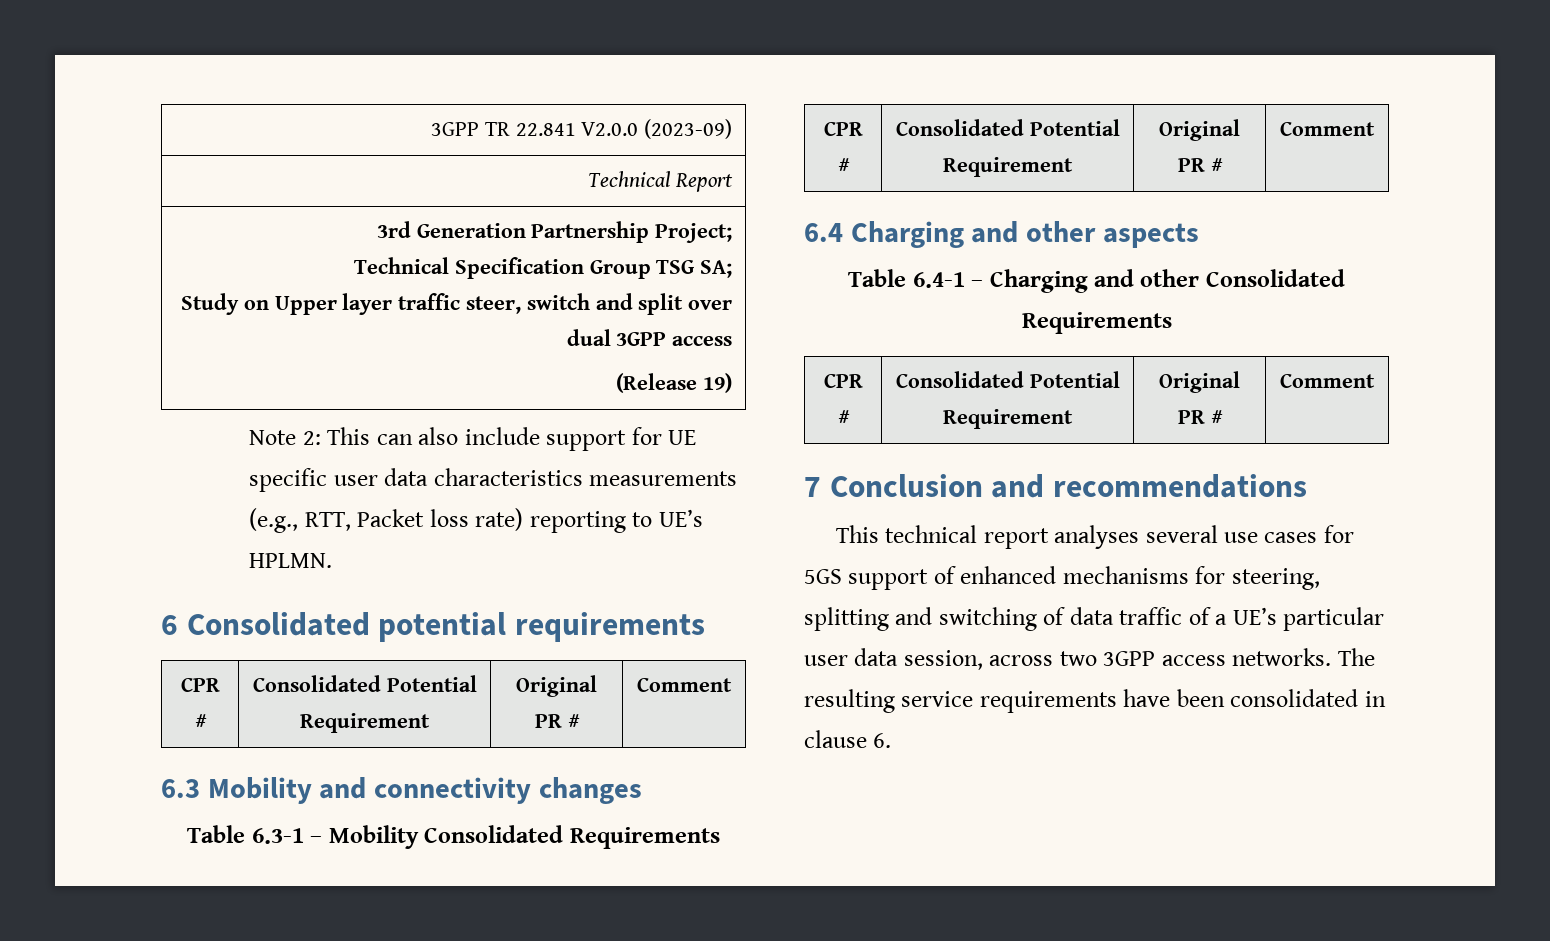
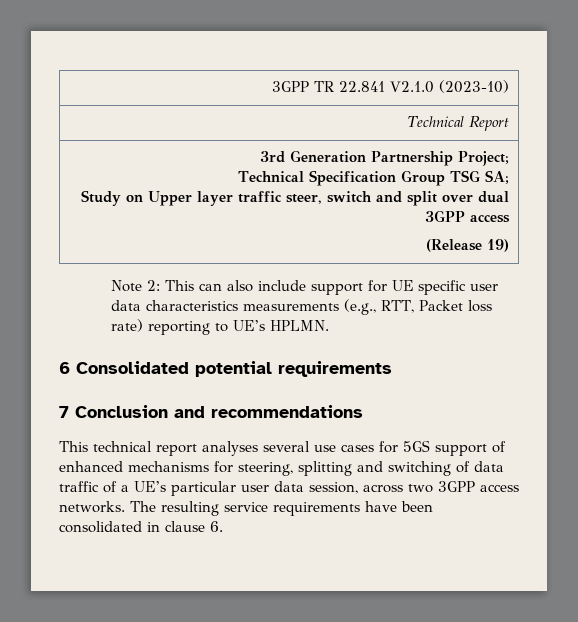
- 3GPP TR 22.841 V2.0.0 (2023-09)
+ 3GPP TR 22.841 V2.1.0 (2023-10)
  6 Consolidated potential requirements
- CPR # | Consolidated Potential Requirement | Original PR # | Comment
- 6.3 Mobility and connectivity changes
- Table 6.3-1 – Mobility Consolidated Requirements
- CPR # | Consolidated Potential Requirement | Original PR # | Comment
- 6.4 Charging and other aspects
- Table 6.4-1 – Charging and other Consolidated Requirements
- CPR # | Consolidated Potential Requirement | Original PR # | Comment

